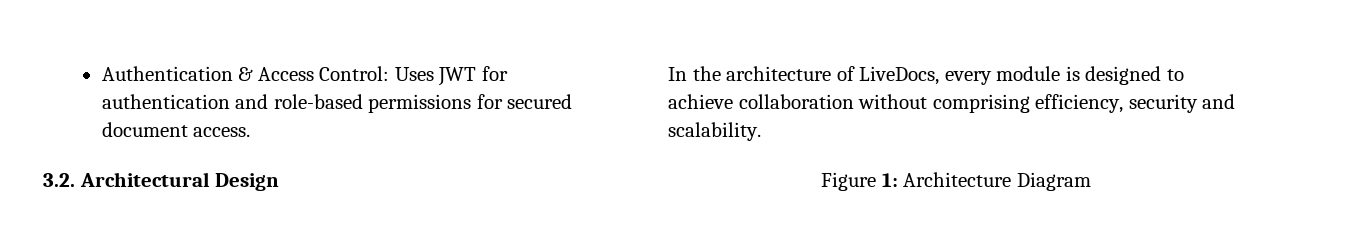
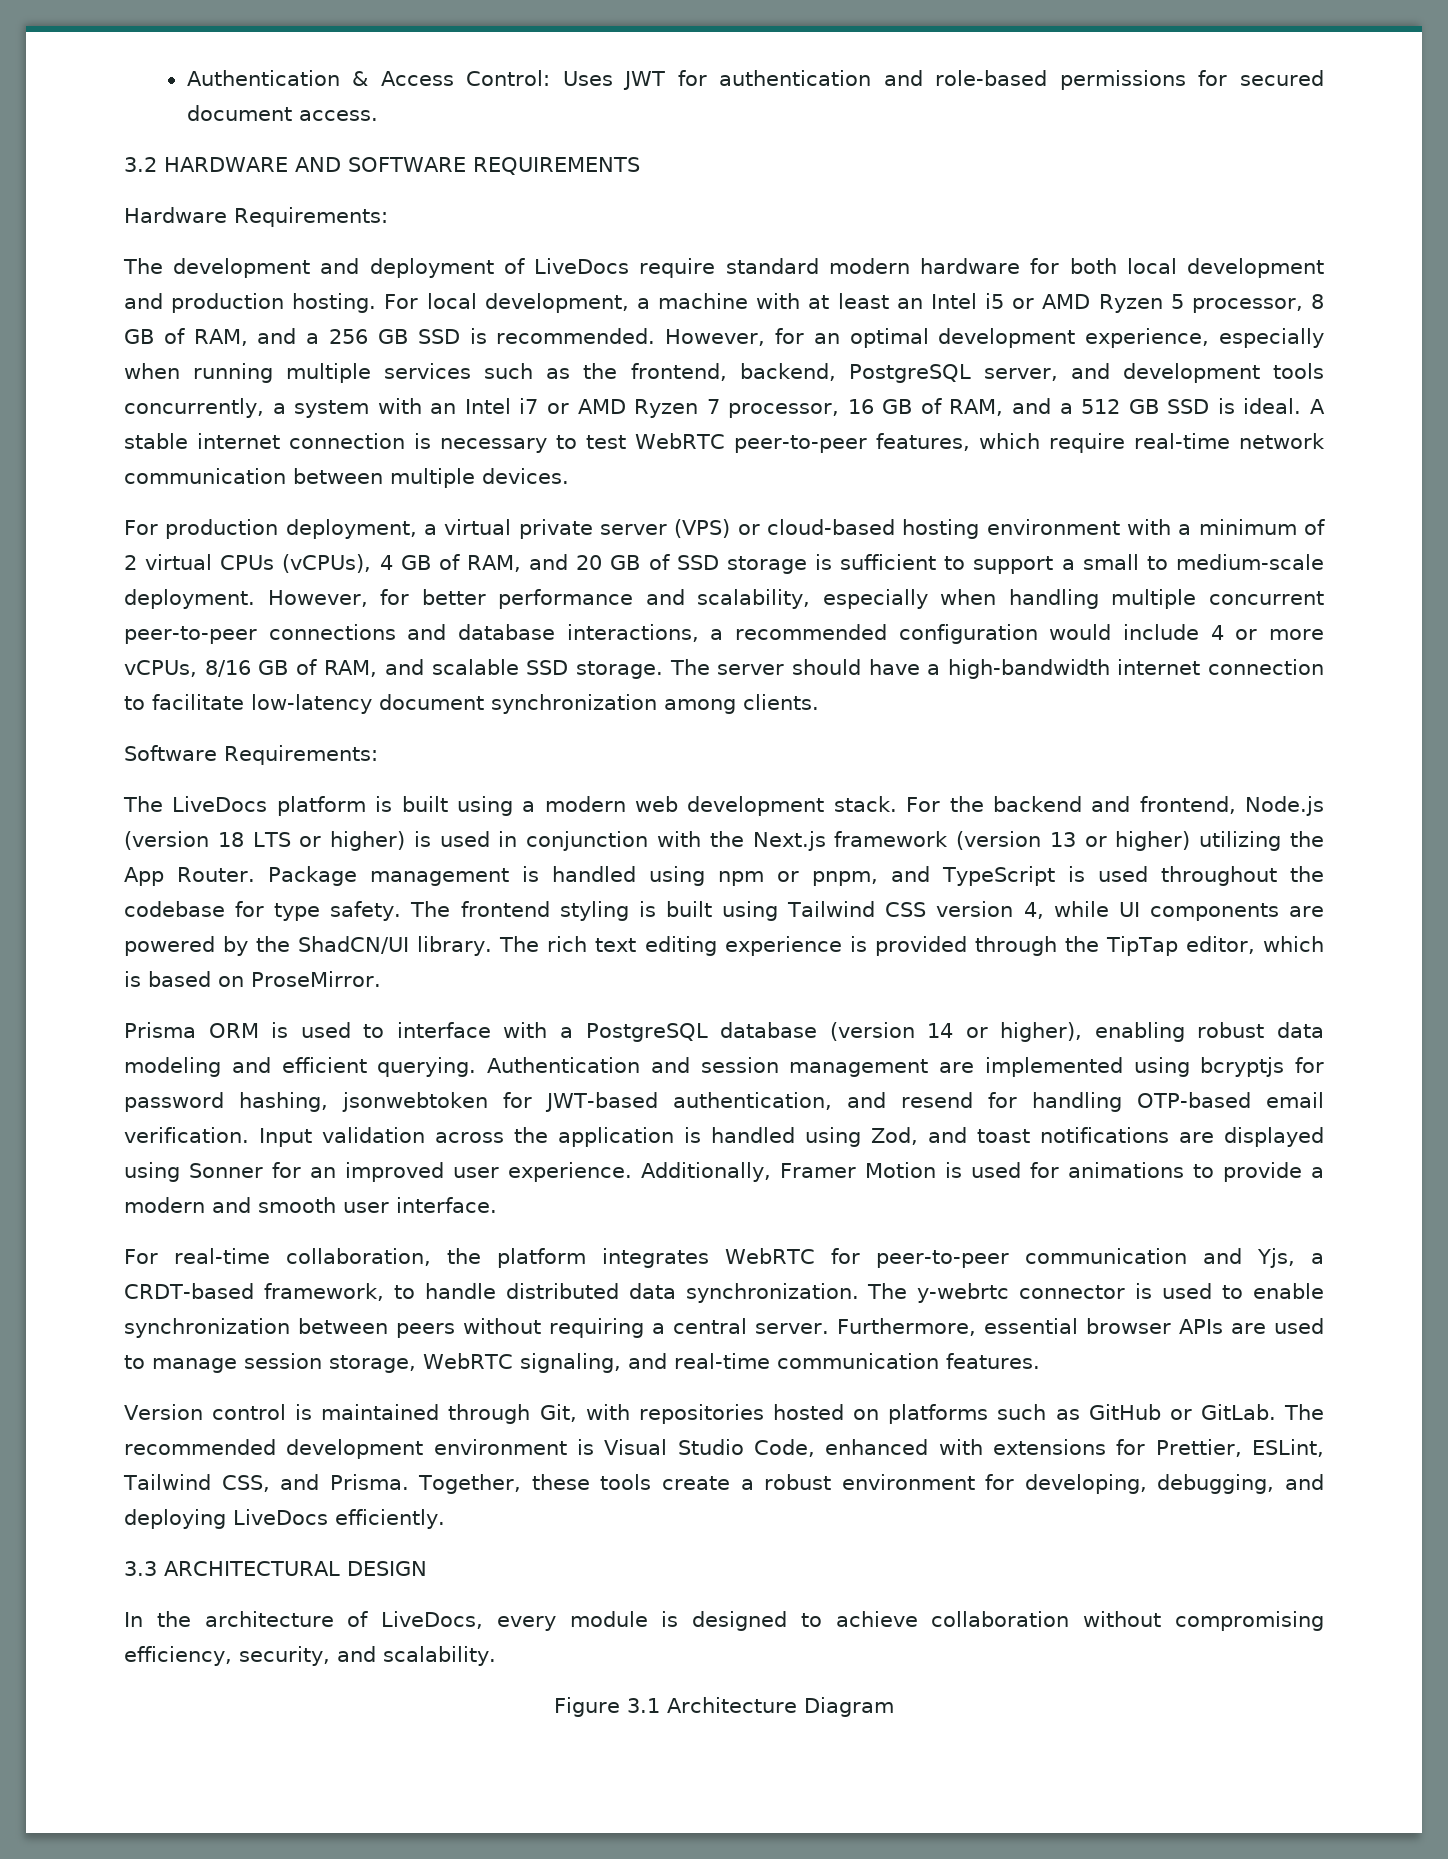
- 3.2. Architectural Design
+ 3.2 HARDWARE AND SOFTWARE REQUIREMENTS
+ Hardware Requirements:
+ The development and deployment of LiveDocs require standard modern hardware for both local development and production hosting. For local development, a machine with at least an Intel i5 or AMD Ryzen 5 processor, 8 GB of RAM, and a 256 GB SSD is recommended. However, for an optimal development experience, especially when running multiple services such as the frontend, backend, PostgreSQL server, and development tools concurrently, a system with an Intel i7 or AMD Ryzen 7 processor, 16 GB of RAM, and a 512 GB SSD is ideal. A stable internet connection is necessary to test WebRTC peer-to-peer features, which require real-time network communication between multiple devices.
+ For production deployment, a virtual private server (VPS) or cloud-based hosting environment with a minimum of 2 virtual CPUs (vCPUs), 4 GB of RAM, and 20 GB of SSD storage is sufficient to support a small to medium-scale deployment. However, for better performance and scalability, especially when handling multiple concurrent peer-to-peer connections and database interactions, a recommended configuration would include 4 or more vCPUs, 8/16 GB of RAM, and scalable SSD storage. The server should have a high-bandwidth internet connection to facilitate low-latency document synchronization among clients.
+ Software Requirements:
+ The LiveDocs platform is built using a modern web development stack. For the backend and frontend, Node.js (version 18 LTS or higher) is used in conjunction with the Next.js framework (version 13 or higher) utilizing the App Router. Package management is handled using npm or pnpm, and TypeScript is used throughout the codebase for type safety. The frontend styling is built using Tailwind CSS version 4, while UI components are powered by the ShadCN/UI library. The rich text editing experience is provided through the TipTap editor, which is based on ProseMirror.
+ Prisma ORM is used to interface with a PostgreSQL database (version 14 or higher), enabling robust data modeling and efficient querying. Authentication and session management are implemented using bcryptjs for password hashing, jsonwebtoken for JWT-based authentication, and resend for handling OTP-based email verification. Input validation across the application is handled using Zod, and toast notifications are displayed using Sonner for an improved user experience. Additionally, Framer Motion is used for animations to provide a modern and smooth user interface.
+ For real-time collaboration, the platform integrates WebRTC for peer-to-peer communication and Yjs, a CRDT-based framework, to handle distributed data synchronization. The y-webrtc connector is used to enable synchronization between peers without requiring a central server. Furthermore, essential browser APIs are used to manage session storage, WebRTC signaling, and real-time communication features.
+ Version control is maintained through Git, with repositories hosted on platforms such as GitHub or GitLab. The recommended development environment is Visual Studio Code, enhanced with extensions for Prettier, ESLint, Tailwind CSS, and Prisma. Together, these tools create a robust environment for developing, debugging, and deploying LiveDocs efficiently.
+ 3.3 ARCHITECTURAL DESIGN
- In the architecture of LiveDocs, every module is designed to achieve collaboration without comprising efficiency, security and scalability.
+ In the architecture of LiveDocs, every module is designed to achieve collaboration without compromising efficiency, security, and scalability.
- Figure 1: Architecture Diagram
+ Figure 3.1 Architecture Diagram

